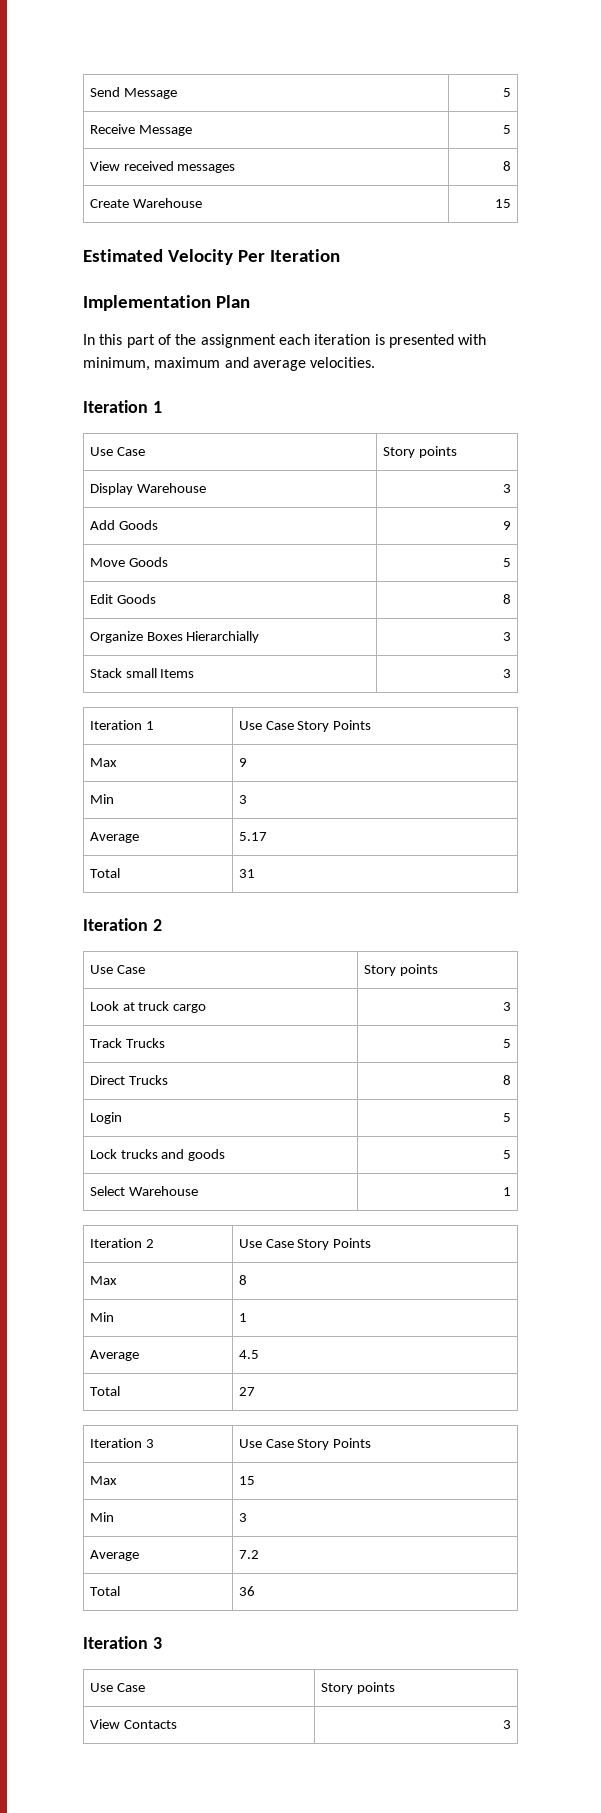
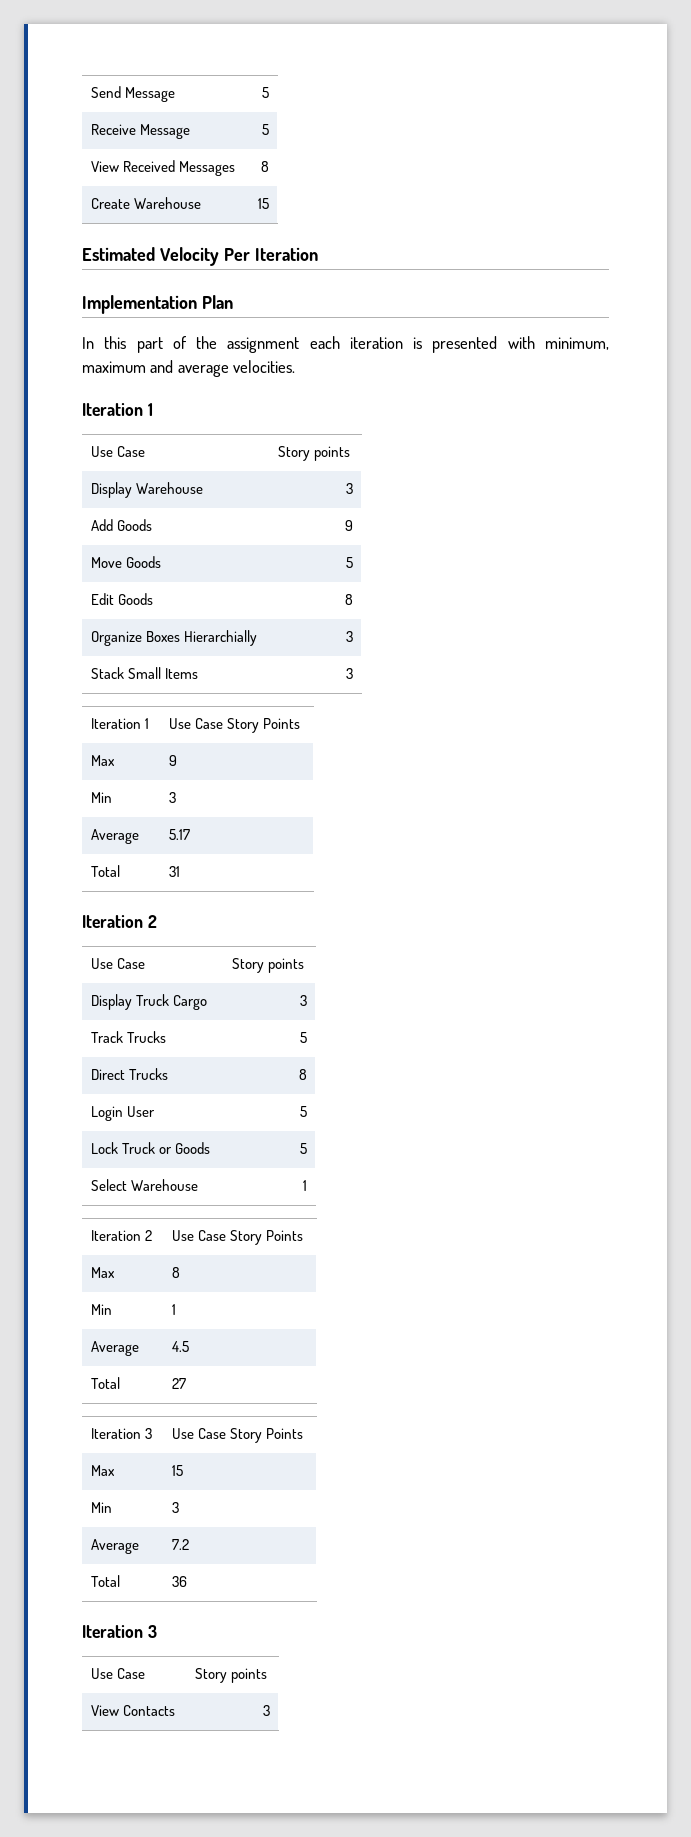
- View received messages | 8
+ View Received Messages | 8
- Stack small Items | 3
+ Stack Small Items | 3
- Look at truck cargo | 3
+ Display Truck Cargo | 3
- Login | 5
+ Login User | 5
- Lock trucks and goods | 5
+ Lock Truck or Goods | 5

